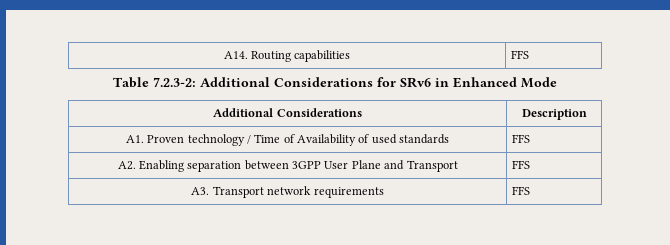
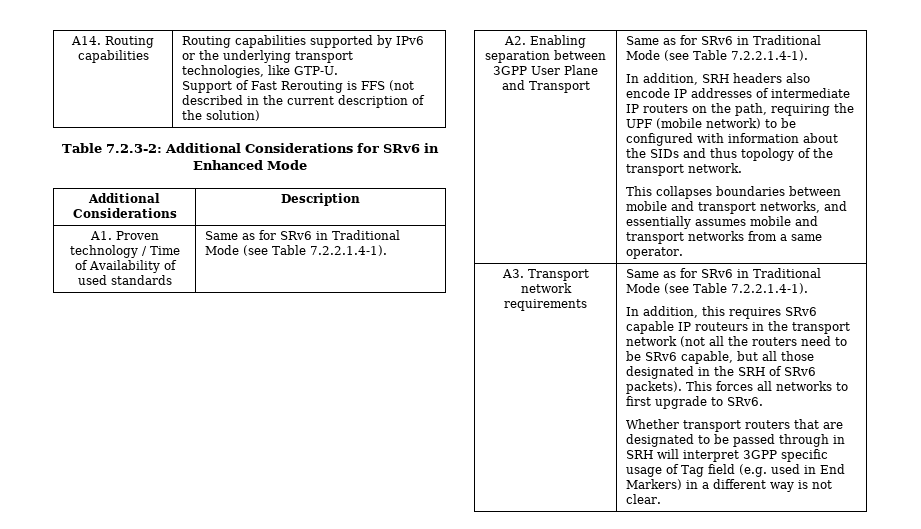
- A14. Routing capabilities | FFS
+ A14. Routing capabilities | Routing capabilities supported by IPv6 or the underlying transport technologies, like GTP-U.
+ Support of Fast Rerouting is FFS (not described in the current description of the solution)
- A1. Proven technology / Time of Availability of used standards | FFS
+ A1. Proven technology / Time of Availability of used standards | Same as for SRv6 in Traditional Mode (see Table 7.2.2.1.4-1).
- A2. Enabling separation between 3GPP User Plane and Transport | FFS
- A3. Transport network requirements | FFS
+ A2. Enabling separation between 3GPP User Plane and Transport | Same as for SRv6 in Traditional Mode (see Table 7.2.2.1.4-1).
+ In addition, SRH headers also encode IP addresses of intermediate IP routers on the path, requiring the UPF (mobile network) to be configured with information about the SIDs and thus topology of the transport network.
+ This collapses boundaries between mobile and transport networks, and essentially assumes mobile and transport networks from a same operator.
+ A3. Transport network requirements | Same as for SRv6 in Traditional Mode (see Table 7.2.2.1.4-1).
+ In addition, this requires SRv6 capable IP routeurs in the transport network (not all the routers need to be SRv6 capable, but all those designated in the SRH of SRv6 packets). This forces all networks to first upgrade to SRv6.
+ Whether transport routers that are designated to be passed through in SRH will interpret 3GPP specific usage of Tag field (e.g. used in End Markers) in a different way is not clear.

